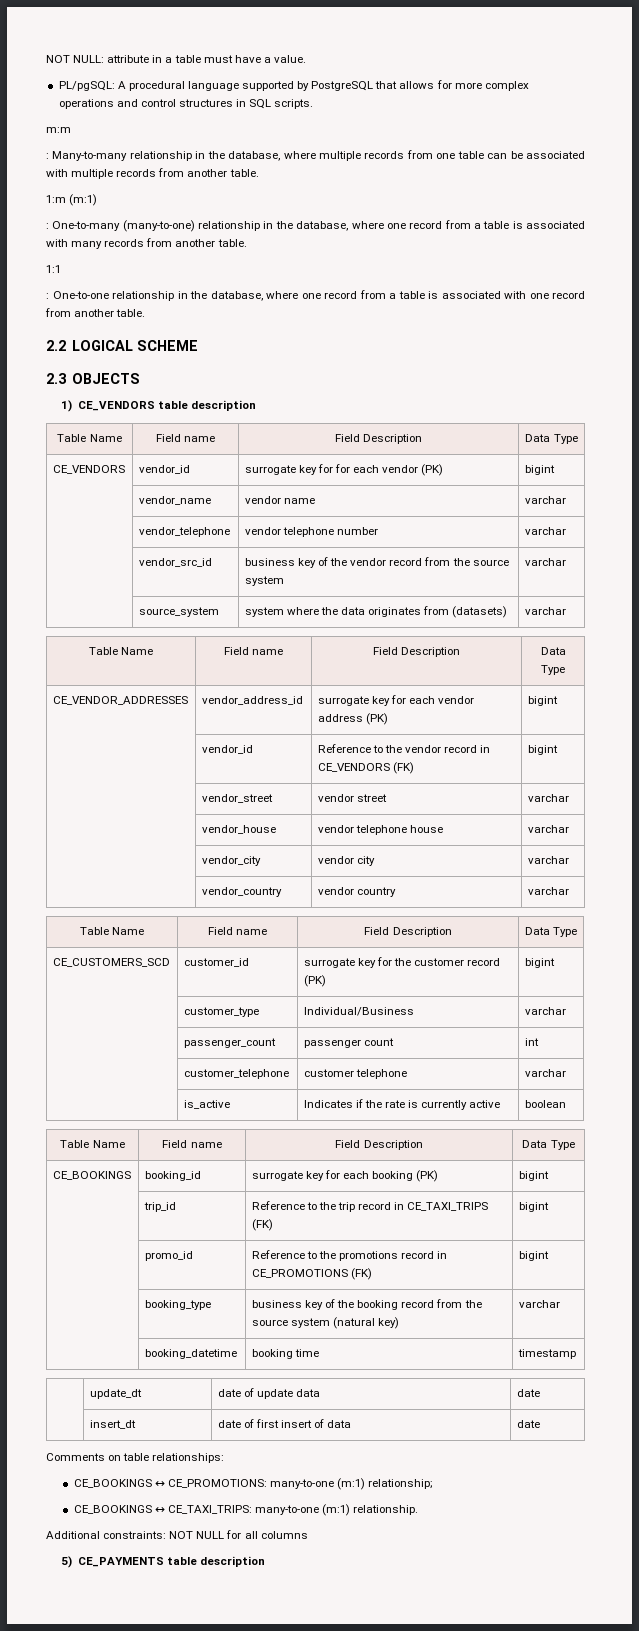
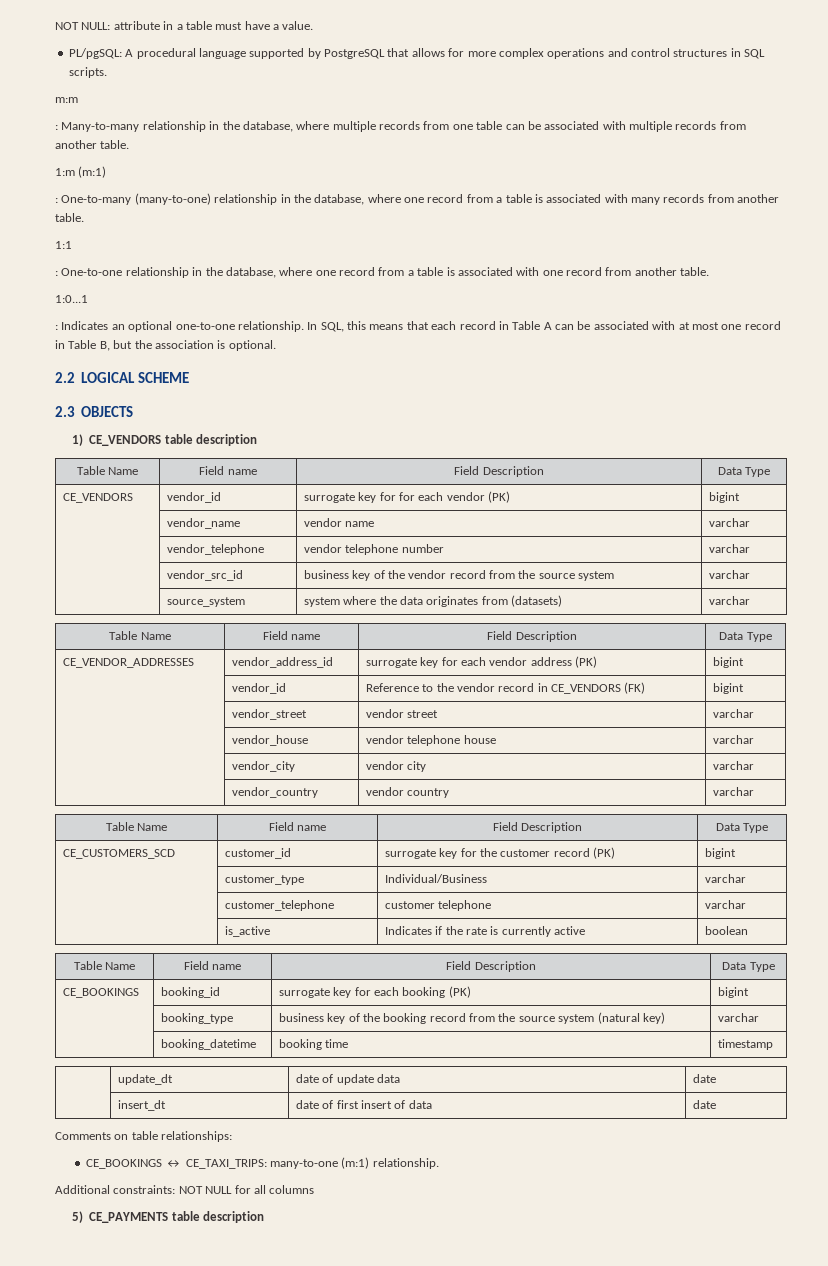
+ 1:0...1
+ : Indicates an optional one-to-one relationship. In SQL, this means that each record in Table A can be associated with at most one record in Table B, but the association is optional.
- | passenger_count | passenger count | int
- | trip_id | Reference to the trip record in CE_TAXI_TRIPS (FK) | bigint
- | promo_id | Reference to the promotions record in CE_PROMOTIONS (FK) | bigint
- CE_BOOKINGS ↔ CE_PROMOTIONS: many-to-one (m:1) relationship;

